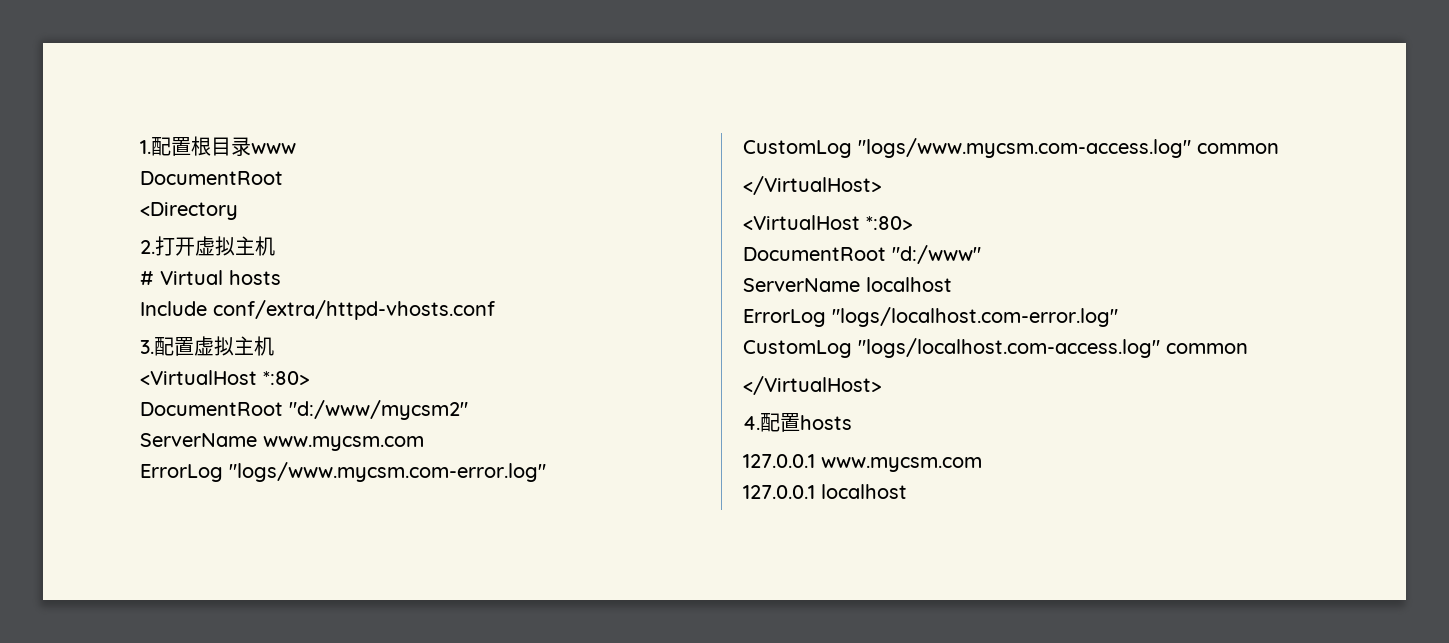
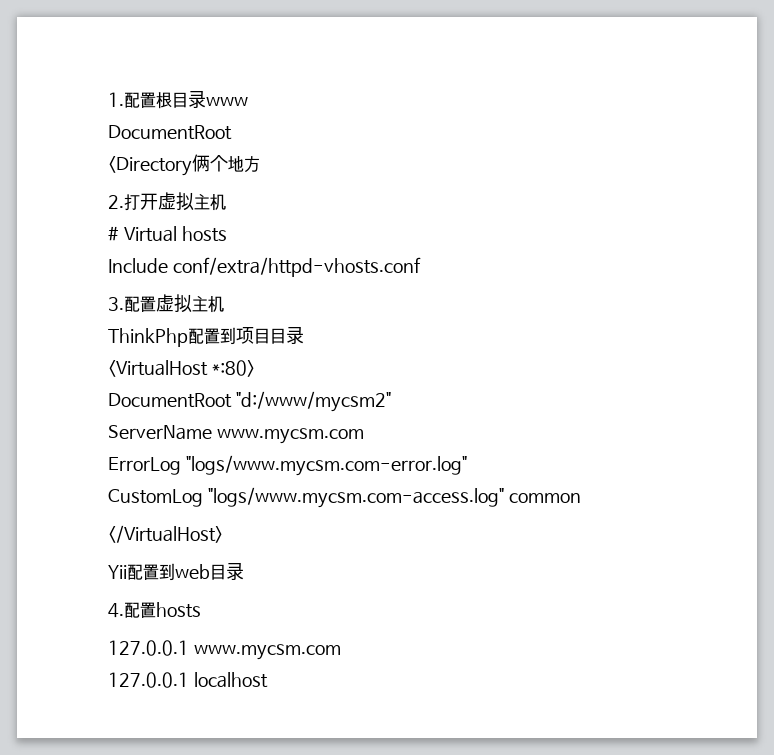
- <Directory
+ <Directory俩个地方
+ ThinkPhp配置到项目目录
  CustomLog "logs/www.mycsm.com-access.log" common
  </VirtualHost>
- <VirtualHost *:80>
- DocumentRoot "d:/www"
- ServerName localhost
- ErrorLog "logs/localhost.com-error.log"
- CustomLog "logs/localhost.com-access.log" common
- </VirtualHost>
+ Yii配置到web目录

